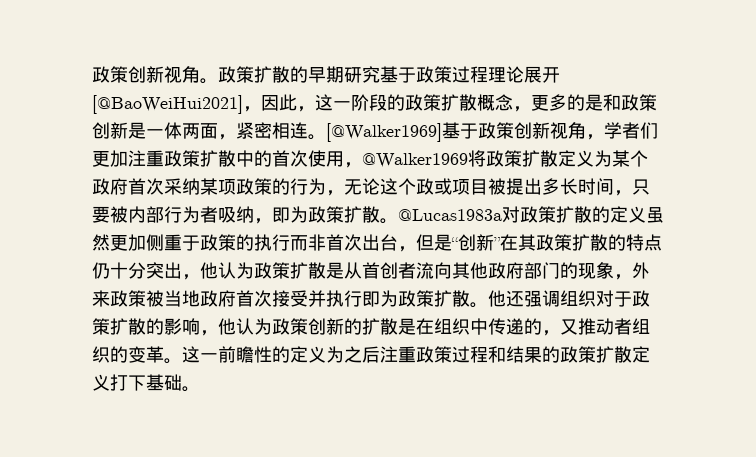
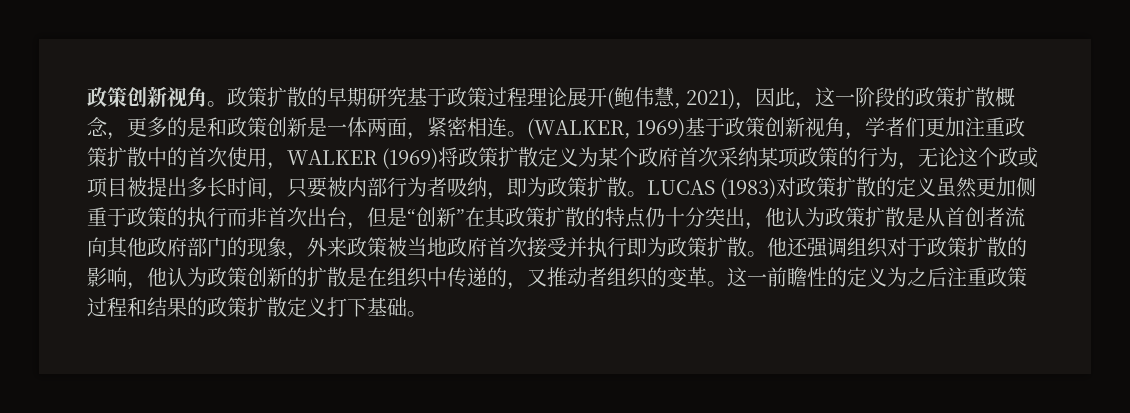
- 政策扩散的早期研究基于政策过程理论展开[@BaoWeiHui2021]，因此，这一阶段的政策扩散概念，更多的是和政策创新是一体两面，紧密相连。
+ 政策扩散的早期研究基于政策过程理论展开(鲍伟慧, 2021)，因此，这一阶段的政策扩散概念，更多的是和政策创新是一体两面，紧密相连。
- [@Walker1969]基于政策创新视角，学者们更加注重政策扩散中的首次使用，@Walker1969将政策扩散定义为某个政府首次采纳某项政策的行为，无论这个政或项目被提出多长时间，只要被内部行为者吸纳，即为政策扩散。
+ (WALKER, 1969)基于政策创新视角，学者们更加注重政策扩散中的首次使用，WALKER (1969)将政策扩散定义为某个政府首次采纳某项政策的行为，无论这个政或项目被提出多长时间，只要被内部行为者吸纳，即为政策扩散。
- @Lucas1983a对政策扩散的定义虽然更加侧重于政策的执行而非首次出台，但是“创新”在其政策扩散的特点仍十分突出，他认为政策扩散是从首创者流向其他政府部门的现象，外来政策被当地政府首次接受并执行即为政策扩散。
+ LUCAS (1983)对政策扩散的定义虽然更加侧重于政策的执行而非首次出台，但是“创新”在其政策扩散的特点仍十分突出，他认为政策扩散是从首创者流向其他政府部门的现象，外来政策被当地政府首次接受并执行即为政策扩散。

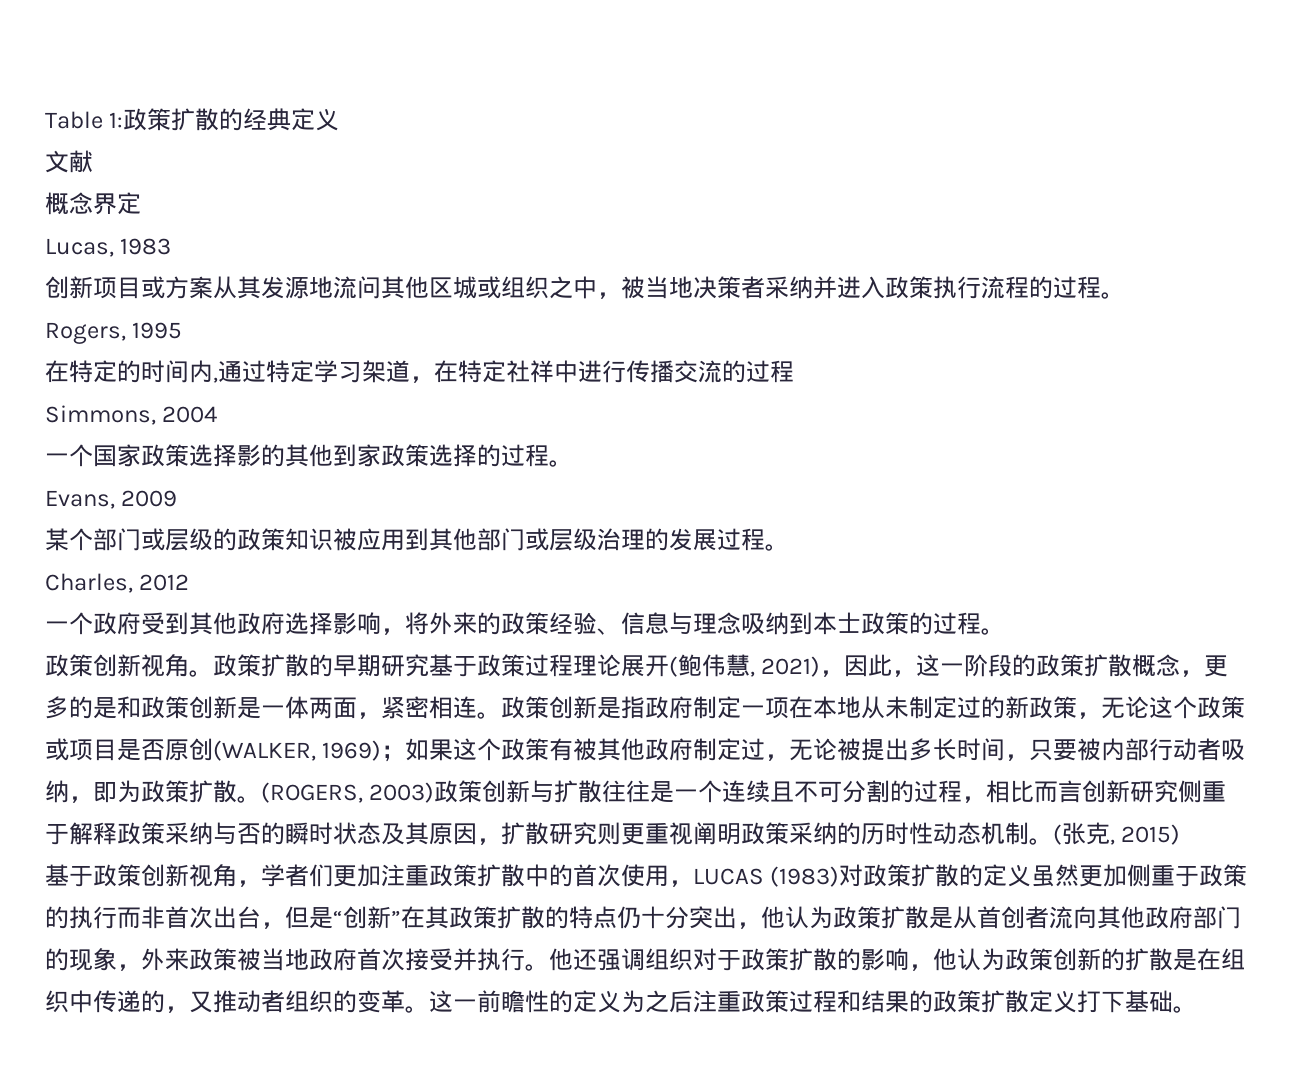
+ Table 1:政策扩散的经典定义
+ 文献
+ 概念界定
+ Lucas, 1983
+ 创新项目或方案从其发源地流问其他区城或组织之中，被当地决策者采纳并进入政策执行流程的过程。
+ Rogers, 1995
+ 在特定的时间内,通过特定学习架道，在特定社祥中进行传播交流的过程
+ Simmons, 2004
+ 一个国家政策选择影的其他到家政策选择的过程。
+ Evans, 2009
+ 某个部门或层级的政策知识被应用到其他部门或层级治理的发展过程。
+ Charles, 2012
+ 一个政府受到其他政府选择影响，将外来的政策经验、信息与理念吸纳到本士政策的过程。
- (WALKER, 1969)基于政策创新视角，学者们更加注重政策扩散中的首次使用，WALKER (1969)将政策扩散定义为某个政府首次采纳某项政策的行为，无论这个政或项目被提出多长时间，只要被内部行为者吸纳，即为政策扩散。LUCAS (1983)对政策扩散的定义虽然更加侧重于政策的执行而非首次出台，但是“创新”在其政策扩散的特点仍十分突出，他认为政策扩散是从首创者流向其他政府部门的现象，外来政策被当地政府首次接受并执行即为政策扩散。
+ 政策创新是指政府制定一项在本地从未制定过的新政策，无论这个政策或项目是否原创(WALKER, 1969)；如果这个政策有被其他政府制定过，无论被提出多长时间，只要被内部行动者吸纳，即为政策扩散。(ROGERS, 2003)政策创新与扩散往往是一个连续且不可分割的过程，相比而言创新研究侧重于解释政策采纳与否的瞬时状态及其原因，扩散研究则更重视阐明政策采纳的历时性动态机制。(张克, 2015)
+ 基于政策创新视角，学者们更加注重政策扩散中的首次使用，LUCAS (1983)对政策扩散的定义虽然更加侧重于政策的执行而非首次出台，但是“创新”在其政策扩散的特点仍十分突出，他认为政策扩散是从首创者流向其他政府部门的现象，外来政策被当地政府首次接受并执行。

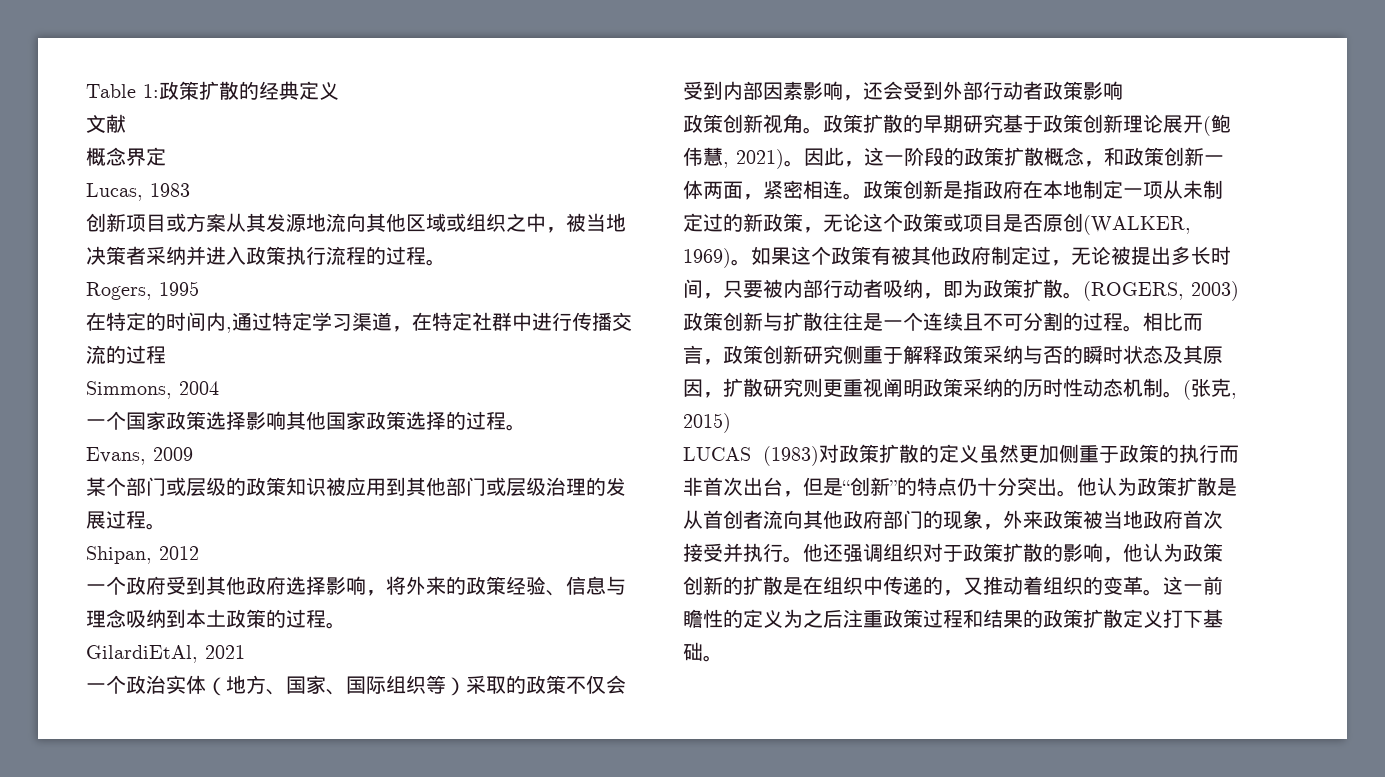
- 创新项目或方案从其发源地流问其他区城或组织之中，被当地决策者采纳并进入政策执行流程的过程。
+ 创新项目或方案从其发源地流向其他区域或组织之中，被当地决策者采纳并进入政策执行流程的过程。
- 在特定的时间内,通过特定学习架道，在特定社祥中进行传播交流的过程
+ 在特定的时间内,通过特定学习渠道，在特定社群中进行传播交流的过程
- 一个国家政策选择影的其他到家政策选择的过程。
+ 一个国家政策选择影响其他国家政策选择的过程。
- Charles, 2012
+ Shipan, 2012
- 一个政府受到其他政府选择影响，将外来的政策经验、信息与理念吸纳到本士政策的过程。
+ 一个政府受到其他政府选择影响，将外来的政策经验、信息与理念吸纳到本土政策的过程。
+ GilardiEtAl, 2021
+ 一个政治实体（地方、国家、国际组织等）采取的政策不仅会受到内部因素影响，还会受到外部行动者政策影响
- 政策扩散的早期研究基于政策过程理论展开(鲍伟慧, 2021)，因此，这一阶段的政策扩散概念，更多的是和政策创新是一体两面，紧密相连。
+ 政策扩散的早期研究基于政策创新理论展开(鲍伟慧, 2021)。因此，这一阶段的政策扩散概念，和政策创新一体两面，紧密相连。
- 政策创新是指政府制定一项在本地从未制定过的新政策，无论这个政策或项目是否原创(WALKER, 1969)；如果这个政策有被其他政府制定过，无论被提出多长时间，只要被内部行动者吸纳，即为政策扩散。
+ 政策创新是指政府在本地制定一项从未制定过的新政策，无论这个政策或项目是否原创(WALKER, 1969)。如果这个政策有被其他政府制定过，无论被提出多长时间，只要被内部行动者吸纳，即为政策扩散。
- (ROGERS, 2003)政策创新与扩散往往是一个连续且不可分割的过程，相比而言创新研究侧重于解释政策采纳与否的瞬时状态及其原因，扩散研究则更重视阐明政策采纳的历时性动态机制。
+ (ROGERS, 2003)政策创新与扩散往往是一个连续且不可分割的过程。相比而言，政策创新研究侧重于解释政策采纳与否的瞬时状态及其原因，扩散研究则更重视阐明政策采纳的历时性动态机制。
- 基于政策创新视角，学者们更加注重政策扩散中的首次使用，LUCAS (1983)对政策扩散的定义虽然更加侧重于政策的执行而非首次出台，但是“创新”在其政策扩散的特点仍十分突出，他认为政策扩散是从首创者流向其他政府部门的现象，外来政策被当地政府首次接受并执行。
+ LUCAS (1983)对政策扩散的定义虽然更加侧重于政策的执行而非首次出台，但是“创新”的特点仍十分突出。他认为政策扩散是从首创者流向其他政府部门的现象，外来政策被当地政府首次接受并执行。
- 他还强调组织对于政策扩散的影响，他认为政策创新的扩散是在组织中传递的，又推动者组织的变革。
+ 他还强调组织对于政策扩散的影响，他认为政策创新的扩散是在组织中传递的，又推动着组织的变革。

